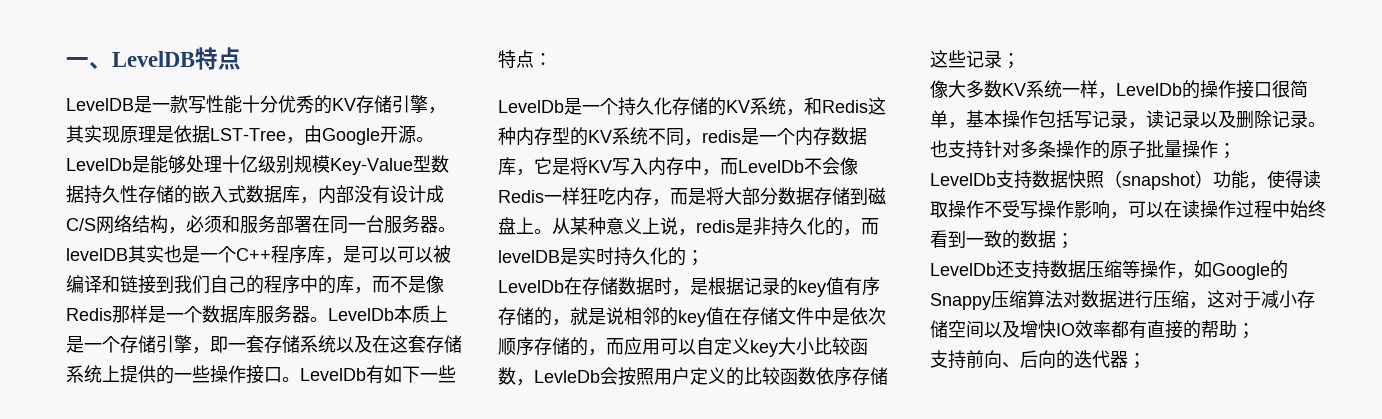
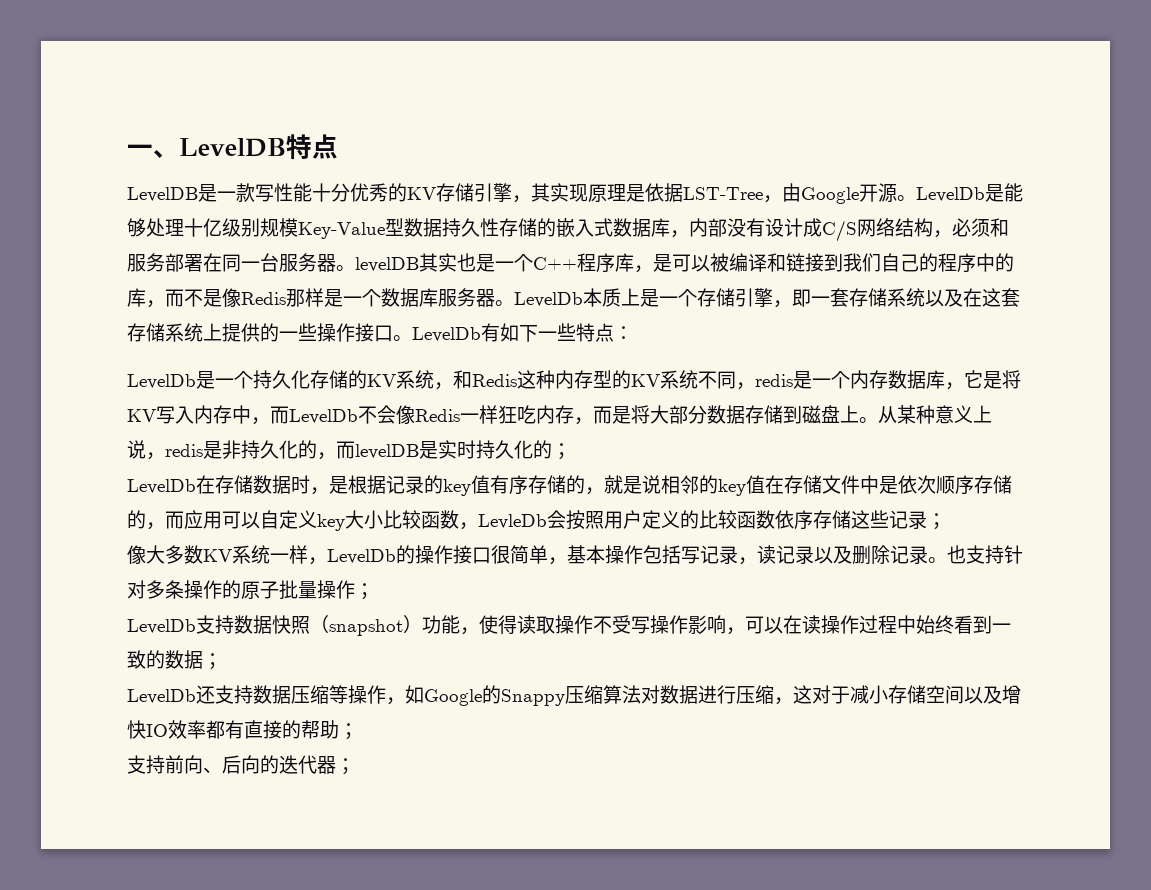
- LevelDb是能够处理十亿级别规模Key-Value型数据持久性存储的嵌入式数据库，内部没有设计成C/S网络结构，必须和服务部署在同一台服务器。levelDB其实也是一个C++程序库，是可以可以被编译和链接到我们自己的程序中的库，而不是像Redis那样是一个数据库服务器。
+ LevelDb是能够处理十亿级别规模Key-Value型数据持久性存储的嵌入式数据库，内部没有设计成C/S网络结构，必须和服务部署在同一台服务器。levelDB其实也是一个C++程序库，是可以被编译和链接到我们自己的程序中的库，而不是像Redis那样是一个数据库服务器。

